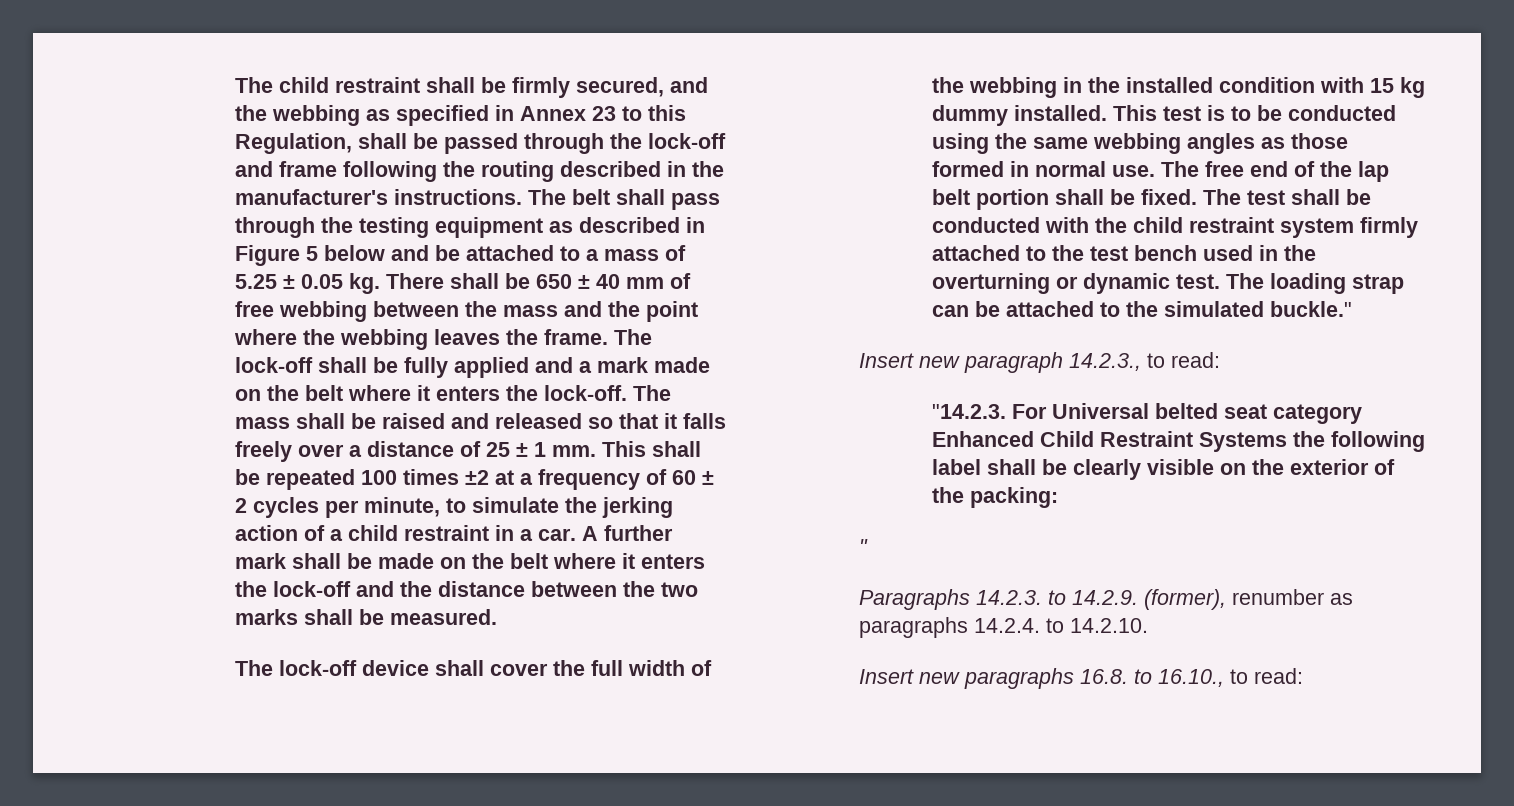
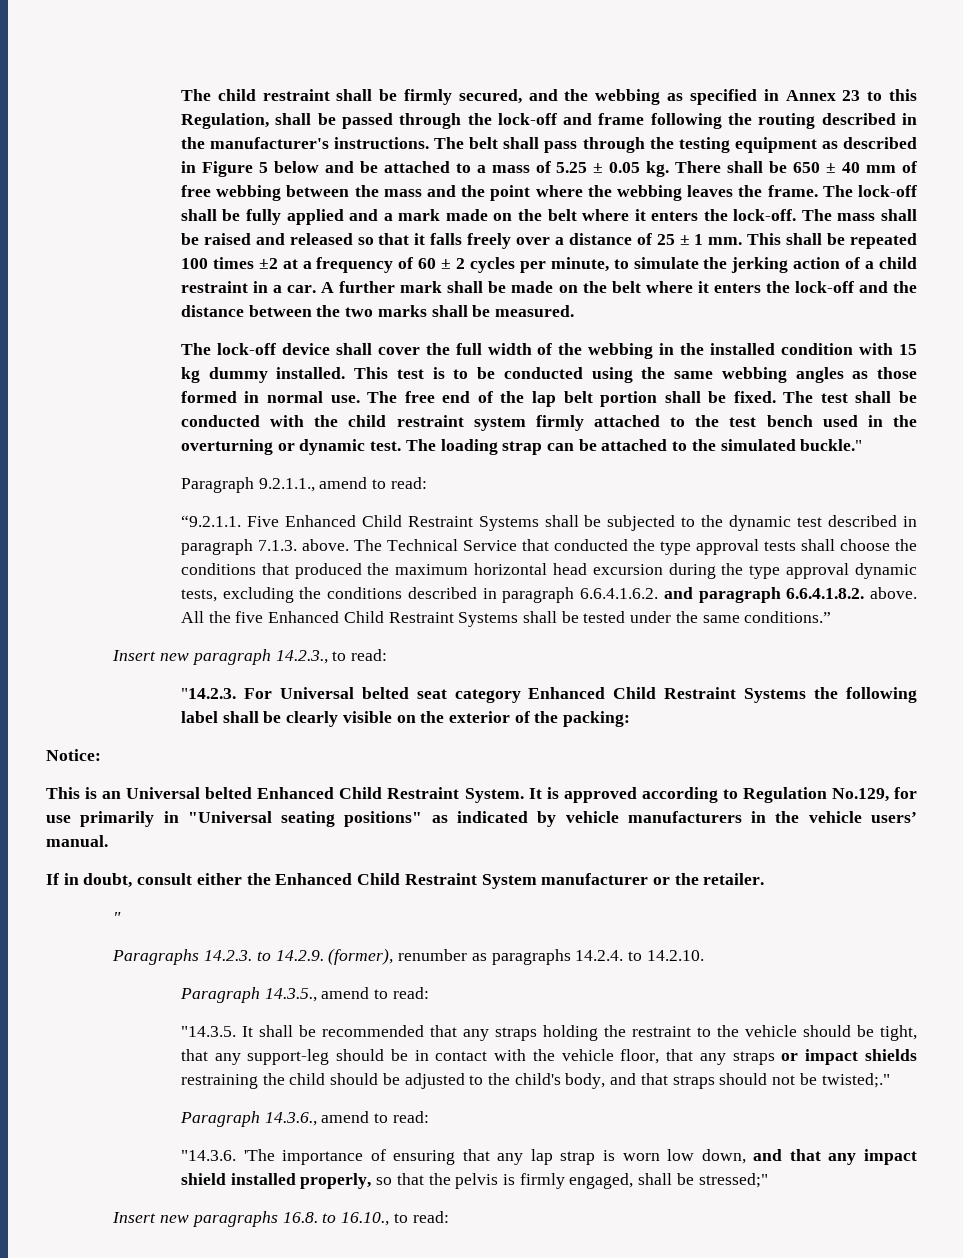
+ Paragraph 9.2.1.1., amend to read:
+ “9.2.1.1. Five Enhanced Child Restraint Systems shall be subjected to the dynamic test described in paragraph 7.1.3. above. The Technical Service that conducted the type approval tests shall choose the conditions that produced the maximum horizontal head excursion during the type approval dynamic tests, excluding the conditions described in paragraph 6.6.4.1.6.2. and paragraph 6.6.4.1.8.2. above. All the five Enhanced Child Restraint Systems shall be tested under the same conditions.”
+ Notice:
+ This is an Universal belted Enhanced Child Restraint System. It is approved according to Regulation No.129, for use primarily in "Universal seating positions" as indicated by vehicle manufacturers in the vehicle users’ manual.
+ If in doubt, consult either the Enhanced Child Restraint System manufacturer or the retailer.
+ Paragraph 14.3.5., amend to read:
+ "14.3.5. It shall be recommended that any straps holding the restraint to the vehicle should be tight, that any support-leg should be in contact with the vehicle floor, that any straps or impact shields restraining the child should be adjusted to the child's body, and that straps should not be twisted;."
+ Paragraph 14.3.6., amend to read:
+ "14.3.6. 'The importance of ensuring that any lap strap is worn low down, and that any impact shield installed properly, so that the pelvis is firmly engaged, shall be stressed;"

